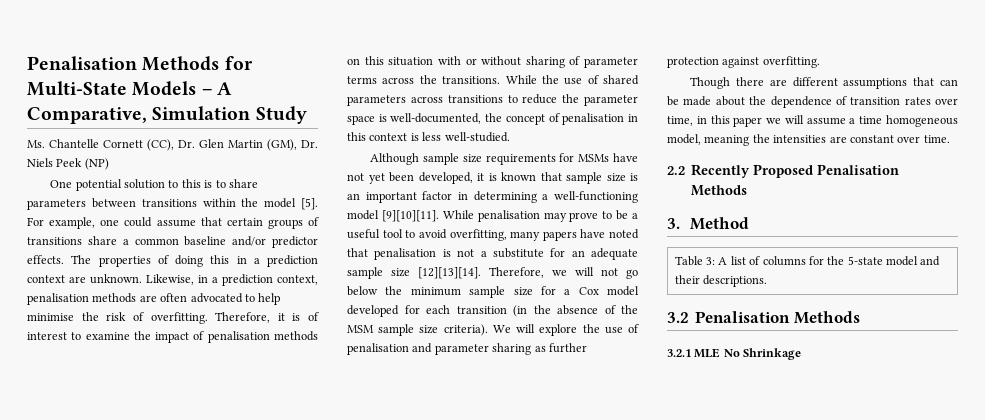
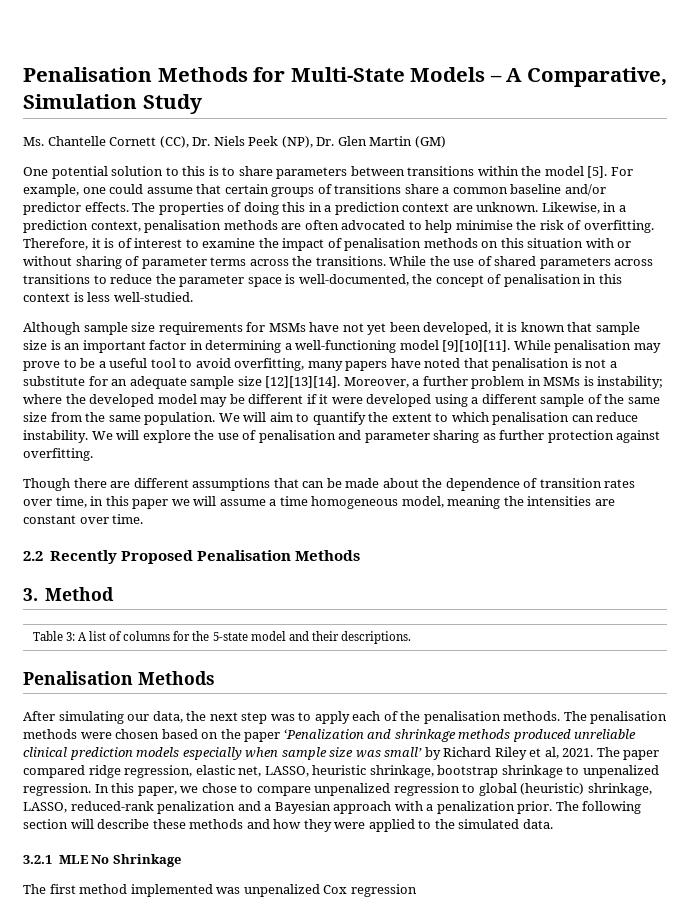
- Ms. Chantelle Cornett (CC), Dr. Glen Martin (GM), Dr. Niels Peek (NP)
+ Ms. Chantelle Cornett (CC), Dr. Niels Peek (NP), Dr. Glen Martin (GM)
- Therefore, we will not go below the minimum sample size for a Cox model developed for each transition (in the absence of the MSM sample size criteria).
+ Moreover, a further problem in MSMs is instability; where the developed model may be different if it were developed using a different sample of the same size from the same population. We will aim to quantify the extent to which penalisation can reduce instability.
  Table 3: A list of columns for the 5-state model and their descriptions.
- 3.2 Penalisation Methods
+ Penalisation Methods
+ After simulating our data, the next step was to apply each of the penalisation methods. The penalisation methods were chosen based on the paper ‘Penalization and shrinkage methods produced unreliable clinical prediction models especially when sample size was small’ by Richard Riley et al, 2021. The paper compared ridge regression, elastic net, LASSO, heuristic shrinkage, bootstrap shrinkage to unpenalized regression. In this paper, we chose to compare unpenalized regression to global (heuristic) shrinkage, LASSO, reduced-rank penalization and a Bayesian approach with a penalization prior. The following section will describe these methods and how they were applied to the simulated data.
  3.2.1 MLE No Shrinkage
+ The first method implemented was unpenalized Cox regression

